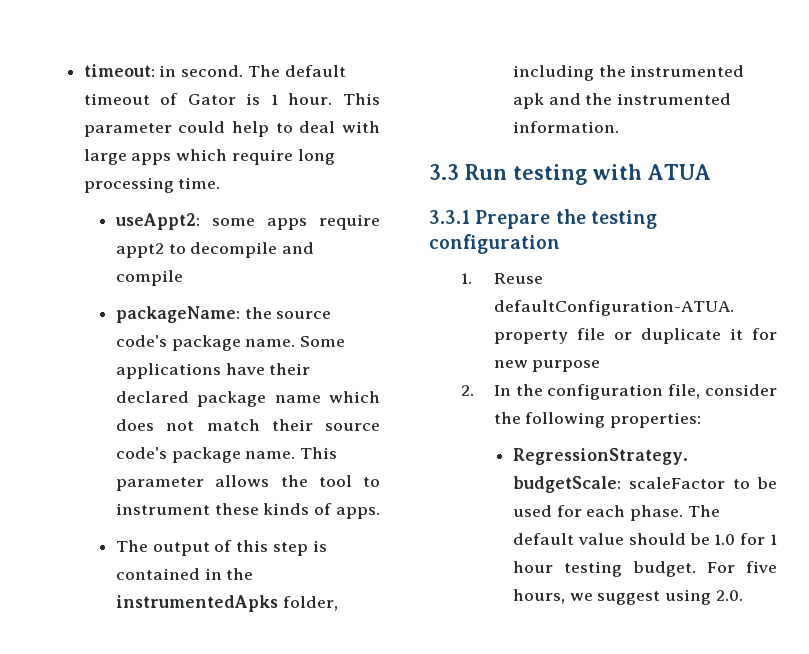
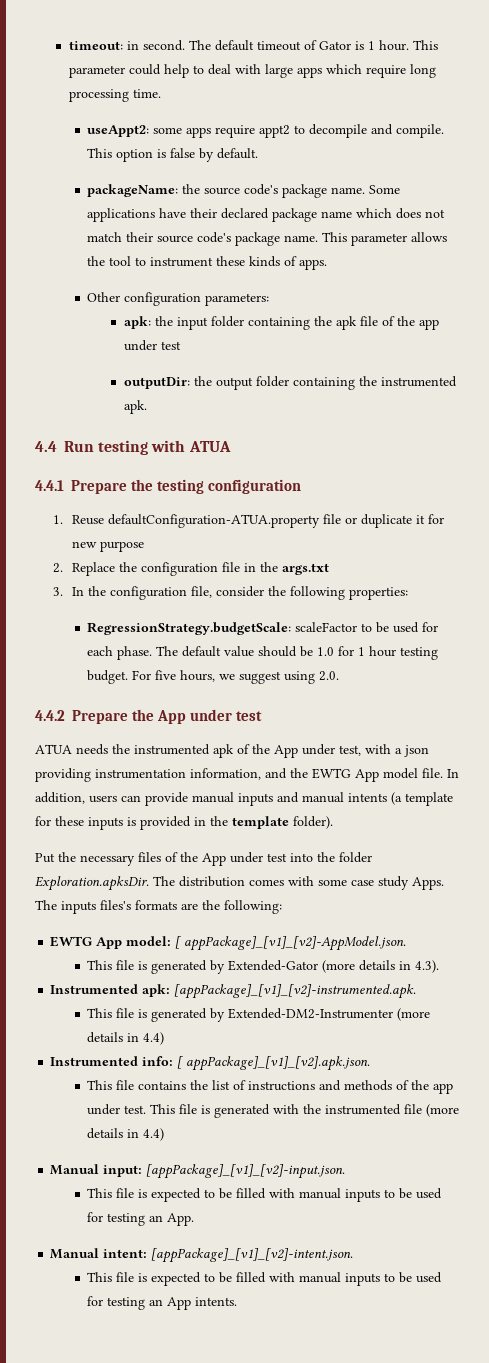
- useAppt2: some apps require appt2 to decompile and compile
+ useAppt2: some apps require appt2 to decompile and compile. This option is false by default.
- The output of this step is contained in the instrumentedApks folder, including the instrumented apk and the instrumented information.
- 3.3 Run testing with ATUA
+ Other configuration parameters:
+ apk: the input folder containing the apk file of the app under test
+ outputDir: the output folder containing the instrumented apk.
+ 4.4 Run testing with ATUA
- 3.3.1 Prepare the testing configuration
+ 4.4.1 Prepare the testing configuration
- 2. In the configuration file, consider the following properties:
+ 2. Replace the configuration file in the args.txt
+ 3. In the configuration file, consider the following properties:
+ 4.4.2 Prepare the App under test
+ ATUA needs the instrumented apk of the App under test, with a json providing instrumentation information, and the EWTG App model file. In addition, users can provide manual inputs and manual intents (a template for these inputs is provided in the template folder).
+ Put the necessary files of the App under test into the folder Exploration.apksDir. The distribution comes with some case study Apps. The inputs files's formats are the following:
+ EWTG App model: [ appPackage]_[v1]_[v2]-AppModel.json.
+ This file is generated by Extended-Gator (more details in 4.3).
+ Instrumented apk: [appPackage]_[v1]_[v2]-instrumented.apk.
+ This file is generated by Extended-DM2-Instrumenter (more details in 4.4)
+ Instrumented info: [ appPackage]_[v1]_[v2].apk.json.
+ This file contains the list of instructions and methods of the app under test. This file is generated with the instrumented file (more details in 4.4)
+ Manual input: [appPackage]_[v1]_[v2]-input.json.
+ This file is expected to be filled with manual inputs to be used for testing an App.
+ Manual intent: [appPackage]_[v1]_[v2]-intent.json.
+ This file is expected to be filled with manual inputs to be used for testing an App intents.

